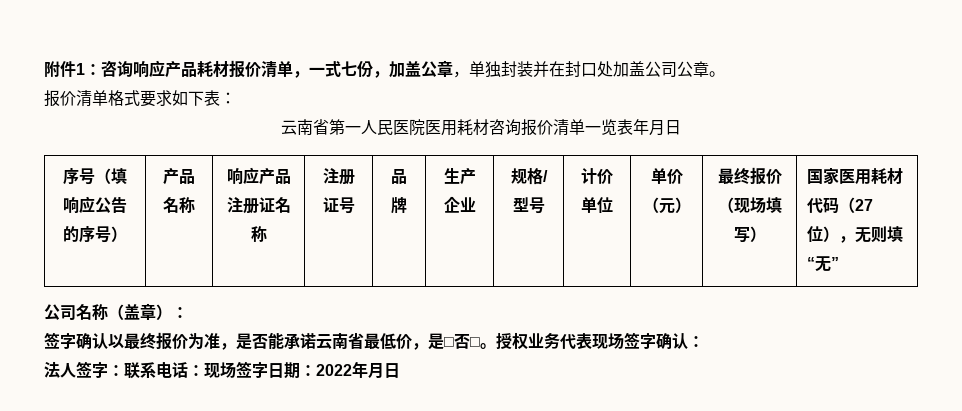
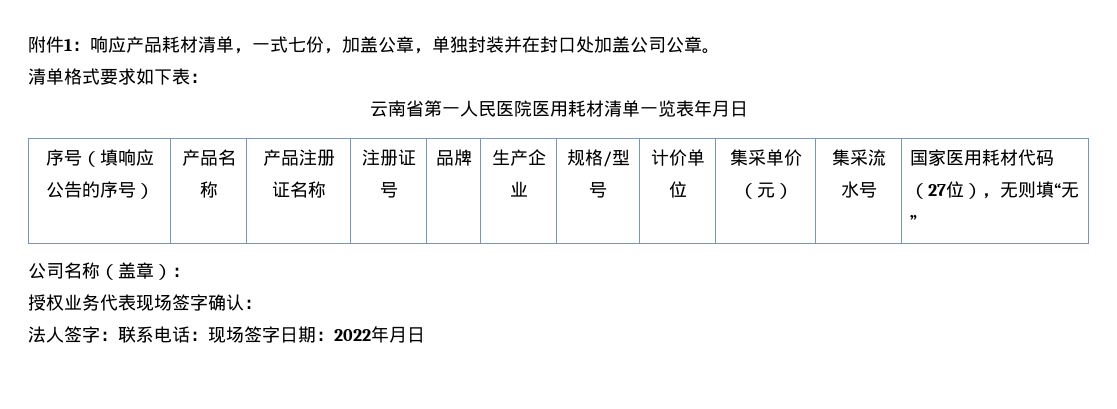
- 附件1：咨询响应产品耗材报价清单，一式七份，加盖公章，单独封装并在封口处加盖公司公章。
+ 附件1：响应产品耗材清单，一式七份，加盖公章，单独封装并在封口处加盖公司公章。
- 报价清单格式要求如下表：
+ 清单格式要求如下表：
- 云南省第一人民医院医用耗材咨询报价清单一览表年月日
+ 云南省第一人民医院医用耗材清单一览表年月日
- 响应产品注册证名称
+ 产品注册证名称
- 单价（元）
+ 集采单价（元）
- 最终报价（现场填写）
+ 集采流水号
- 签字确认以最终报价为准，是否能承诺云南省最低价，是□否□。

